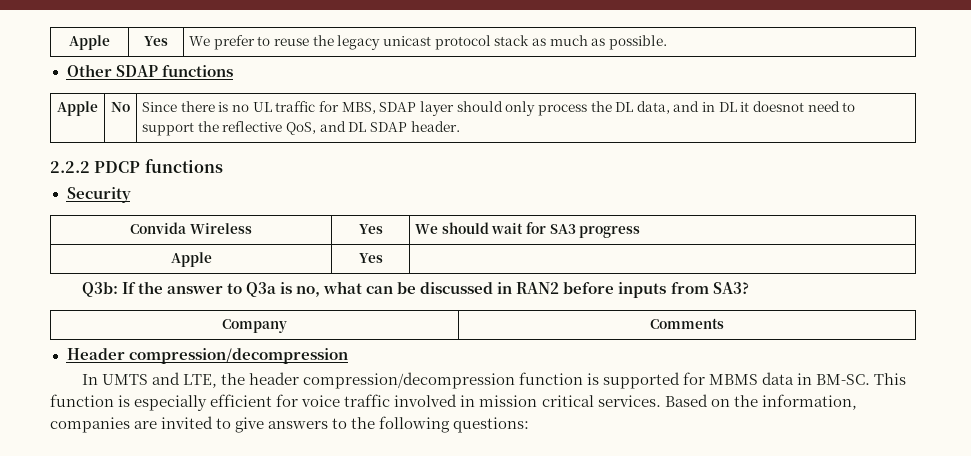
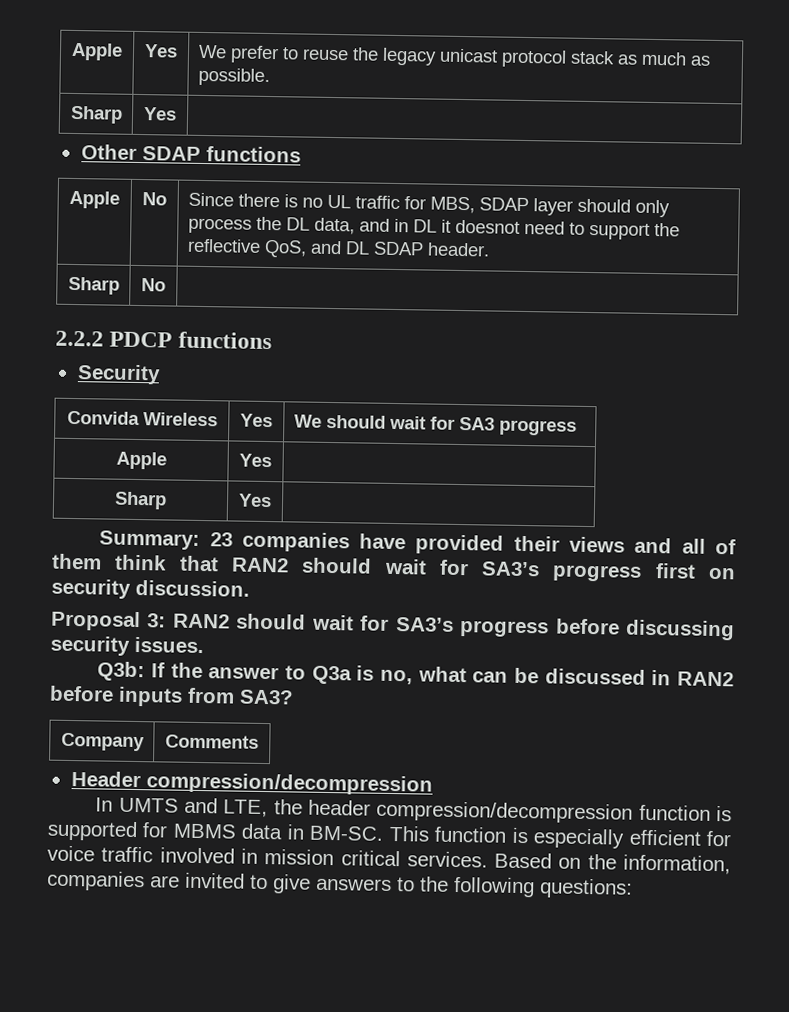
  Apple | Yes | We prefer to reuse the legacy unicast protocol stack as much as possible.
+ Sharp | Yes |
+ Sharp | No |
  Convida Wireless | Yes | We should wait for SA3 progress
  Apple | Yes |
+ Sharp | Yes |
+ Summary: 23 companies have provided their views and all of them think that RAN2 should wait for SA3’s progress first on security discussion.
+ Proposal 3: RAN2 should wait for SA3’s progress before discussing security issues.

